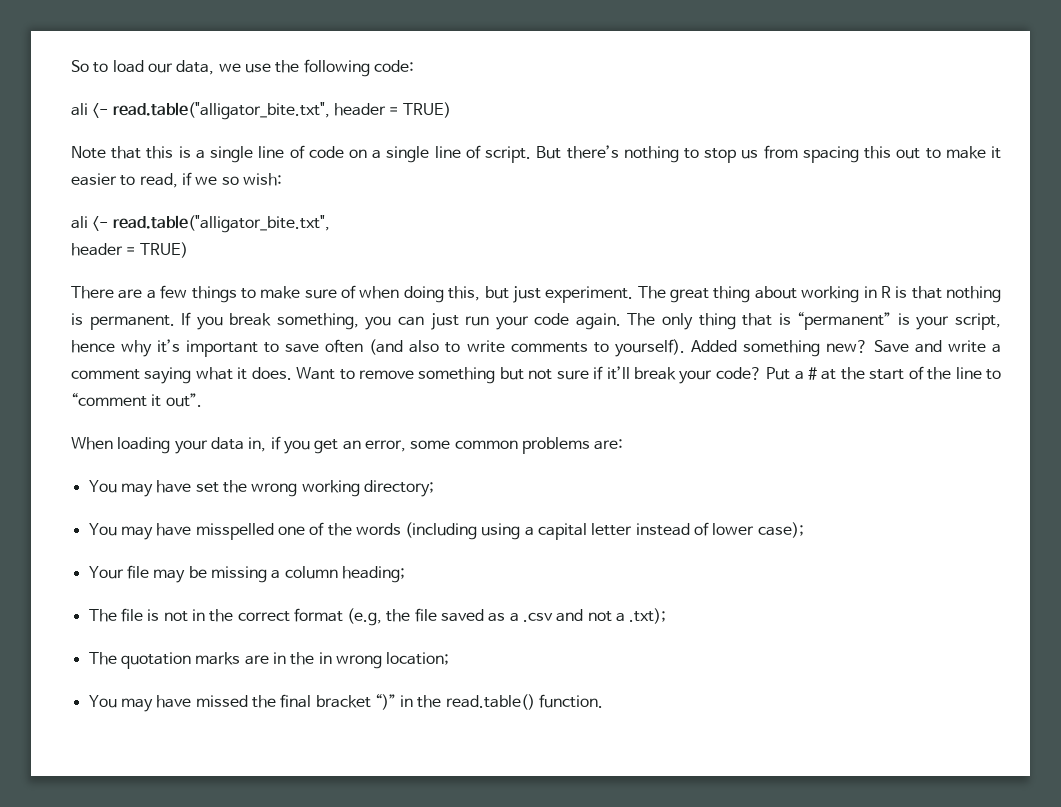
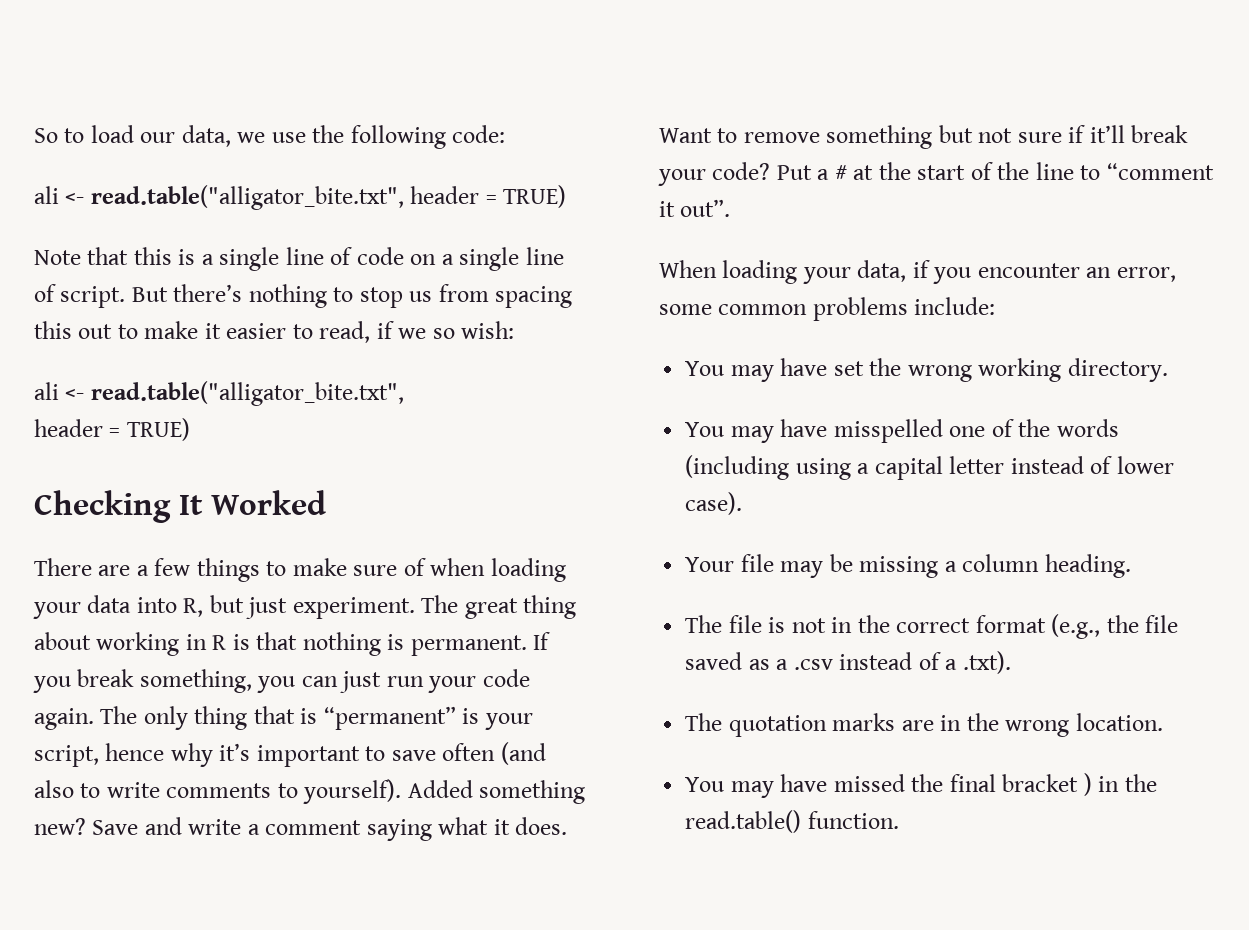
+ Checking It Worked
- There are a few things to make sure of when doing this, but just experiment.
+ There are a few things to make sure of when loading your data into R, but just experiment.
- When loading your data in, if you get an error, some common problems are:
+ When loading your data, if you encounter an error, some common problems include:
- You may have set the wrong working directory;
+ You may have set the wrong working directory.
- You may have misspelled one of the words (including using a capital letter instead of lower case);
+ You may have misspelled one of the words (including using a capital letter instead of lower case).
- Your file may be missing a column heading;
+ Your file may be missing a column heading.
- The file is not in the correct format (e.g, the file saved as a .csv and not a .txt);
+ The file is not in the correct format (e.g., the file saved as a .csv instead of a .txt).
- The quotation marks are in the in wrong location;
+ The quotation marks are in the wrong location.
- You may have missed the final bracket “)” in the read.table() function.
+ You may have missed the final bracket ) in the read.table() function.

